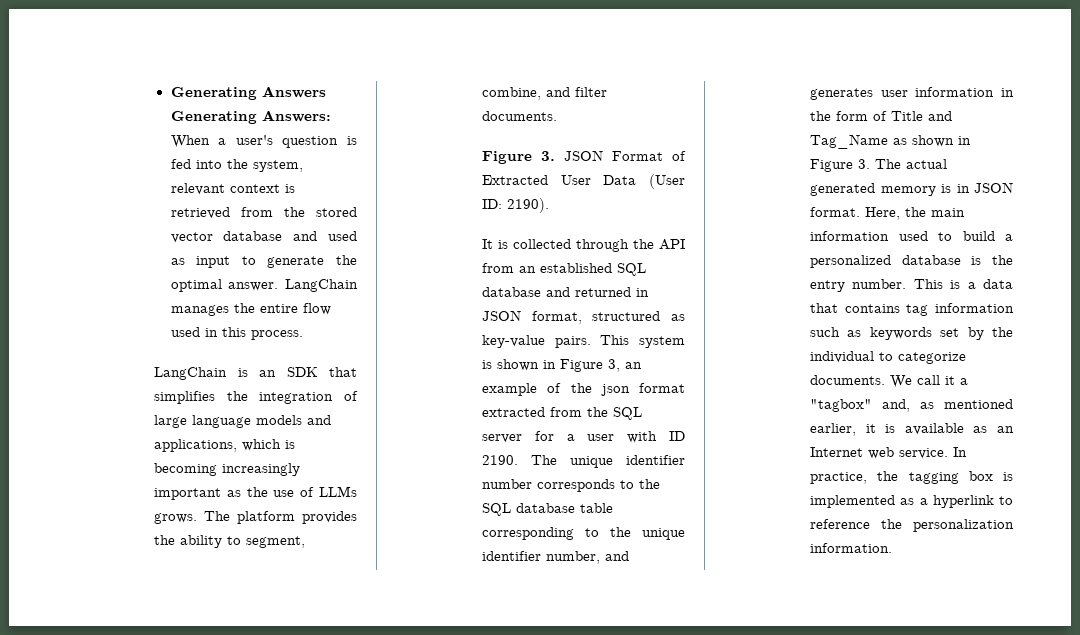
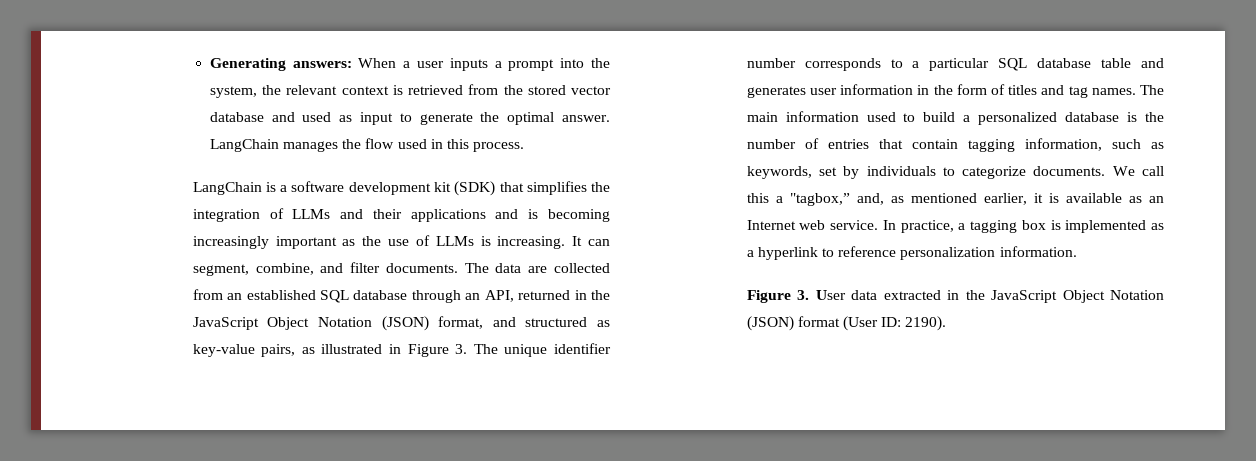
- Generating Answers Generating Answers: When a user's question is fed into the system, relevant context is retrieved from the stored vector database and used as input to generate the optimal answer.
+ Generating answers: When a user inputs a prompt into the system, the relevant context is retrieved from the stored vector database and used as input to generate the optimal answer.
- LangChain manages the entire flow used in this process.
+ LangChain manages the flow used in this process.
- LangChain is an SDK that simplifies the integration of large language models and applications, which is becoming increasingly important as the use of LLMs grows. The platform provides the ability to segment, combine, and filter documents.
- Figure 3. JSON Format of Extracted User Data (User ID: 2190).
- It is collected through the API from an established SQL database and returned in JSON format, structured as key-value pairs. This system is shown in Figure 3, an example of the json format extracted from the SQL server for a user with ID 2190. The unique identifier number corresponds to the SQL database table corresponding to the unique identifier number, and generates user information in the form of Title and Tag_Name as shown in Figure 3. The actual generated memory is in JSON format. Here, the main information used to build a personalized database is the entry number. This is a data that contains tag information such as keywords set by the individual to categorize documents.
+ LangChain is a software development kit (SDK) that simplifies the integration of LLMs and their applications and is becoming increasingly important as the use of LLMs is increasing. It can segment, combine, and filter documents. The data are collected from an established SQL database through an API, returned in the JavaScript Object Notation (JSON) format, and structured as key-value pairs, as illustrated in Figure 3. The unique identifier number corresponds to a particular SQL database table and generates user information in the form of titles and tag names. The main information used to build a personalized database is the number of entries that contain tagging information, such as keywords, set by individuals to categorize documents.
- We call it a "tagbox" and, as mentioned earlier, it is available as an Internet web service.
+ We call this a "tagbox,” and, as mentioned earlier, it is available as an Internet web service.
- In practice, the tagging box is implemented as a hyperlink to reference the personalization information.
+ In practice, a tagging box is implemented as a hyperlink to reference personalization information.
+ Figure 3. User data extracted in the JavaScript Object Notation (JSON) format (User ID: 2190).

